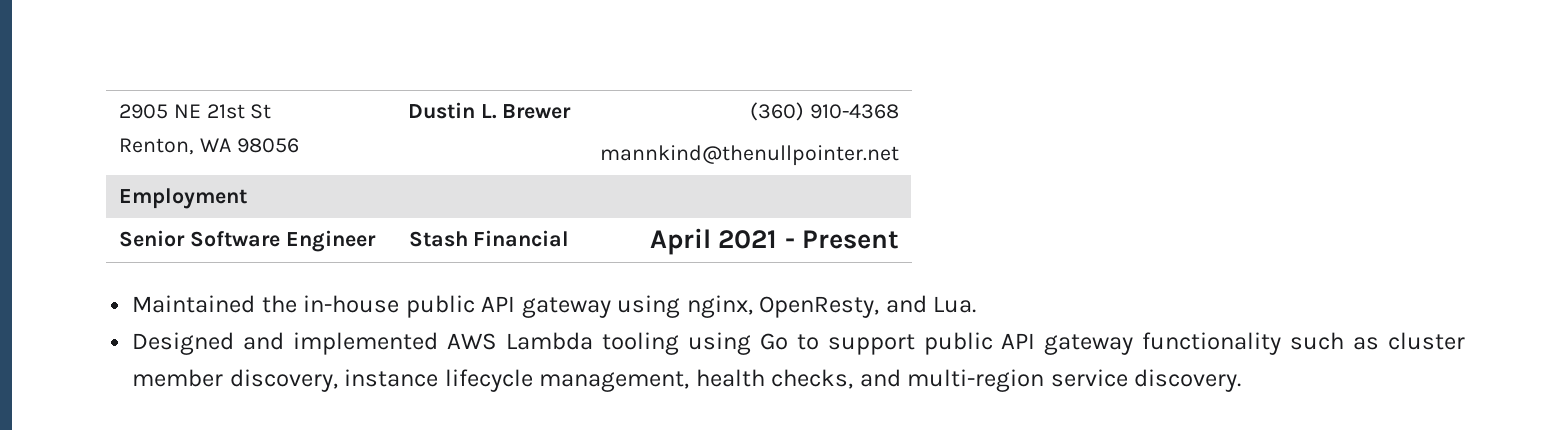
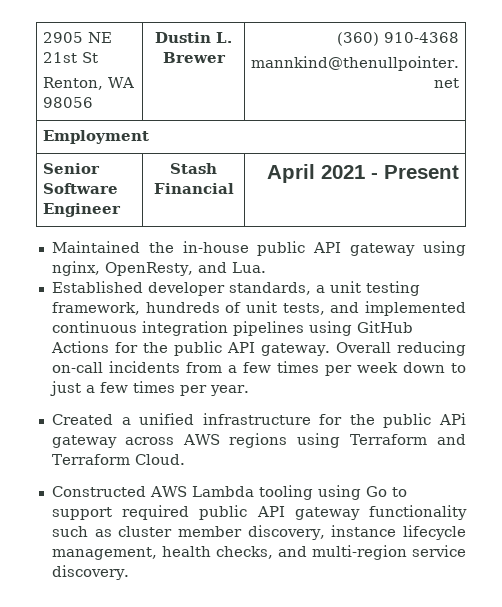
- Designed and implemented AWS Lambda tooling using Go to support public API gateway functionality such as cluster member discovery, instance lifecycle management, health checks, and multi-region service discovery.
+ Established developer standards, a unit testing framework, hundreds of unit tests, and implemented continuous integration pipelines using GitHub Actions for the public API gateway. Overall reducing on-call incidents from a few times per week down to just a few times per year.
+ Created a unified infrastructure for the public APi gateway across AWS regions using Terraform and Terraform Cloud.
+ Constructed AWS Lambda tooling using Go to support required public API gateway functionality such as cluster member discovery, instance lifecycle management, health checks, and multi-region service discovery.

